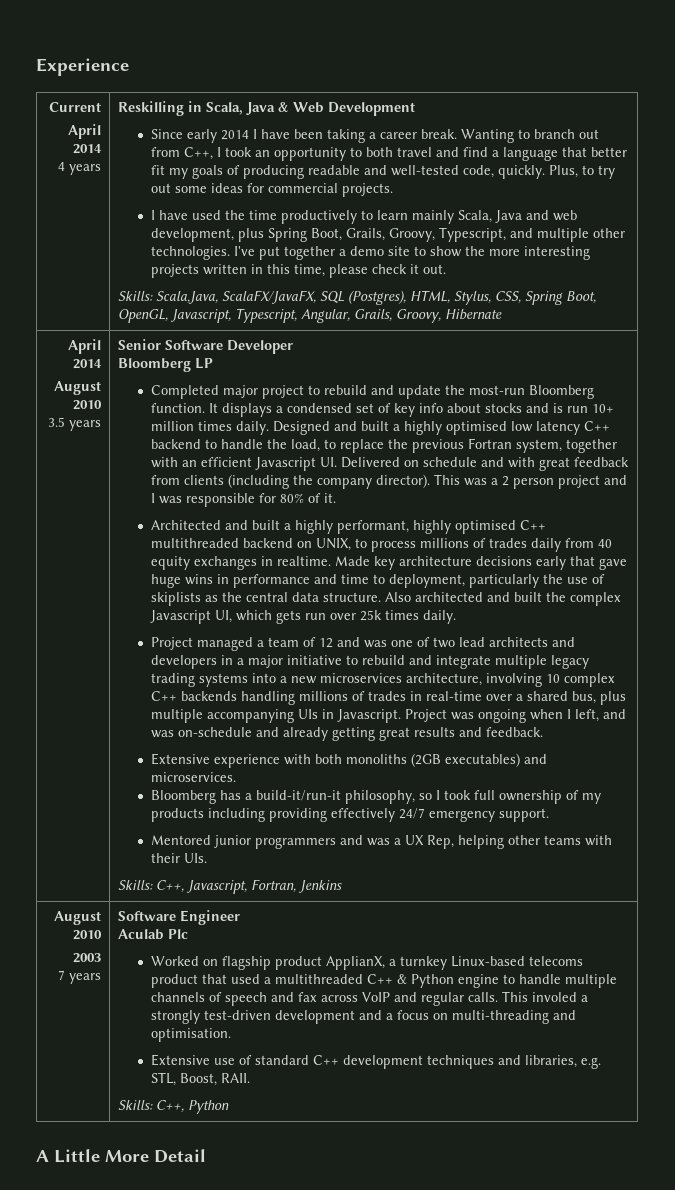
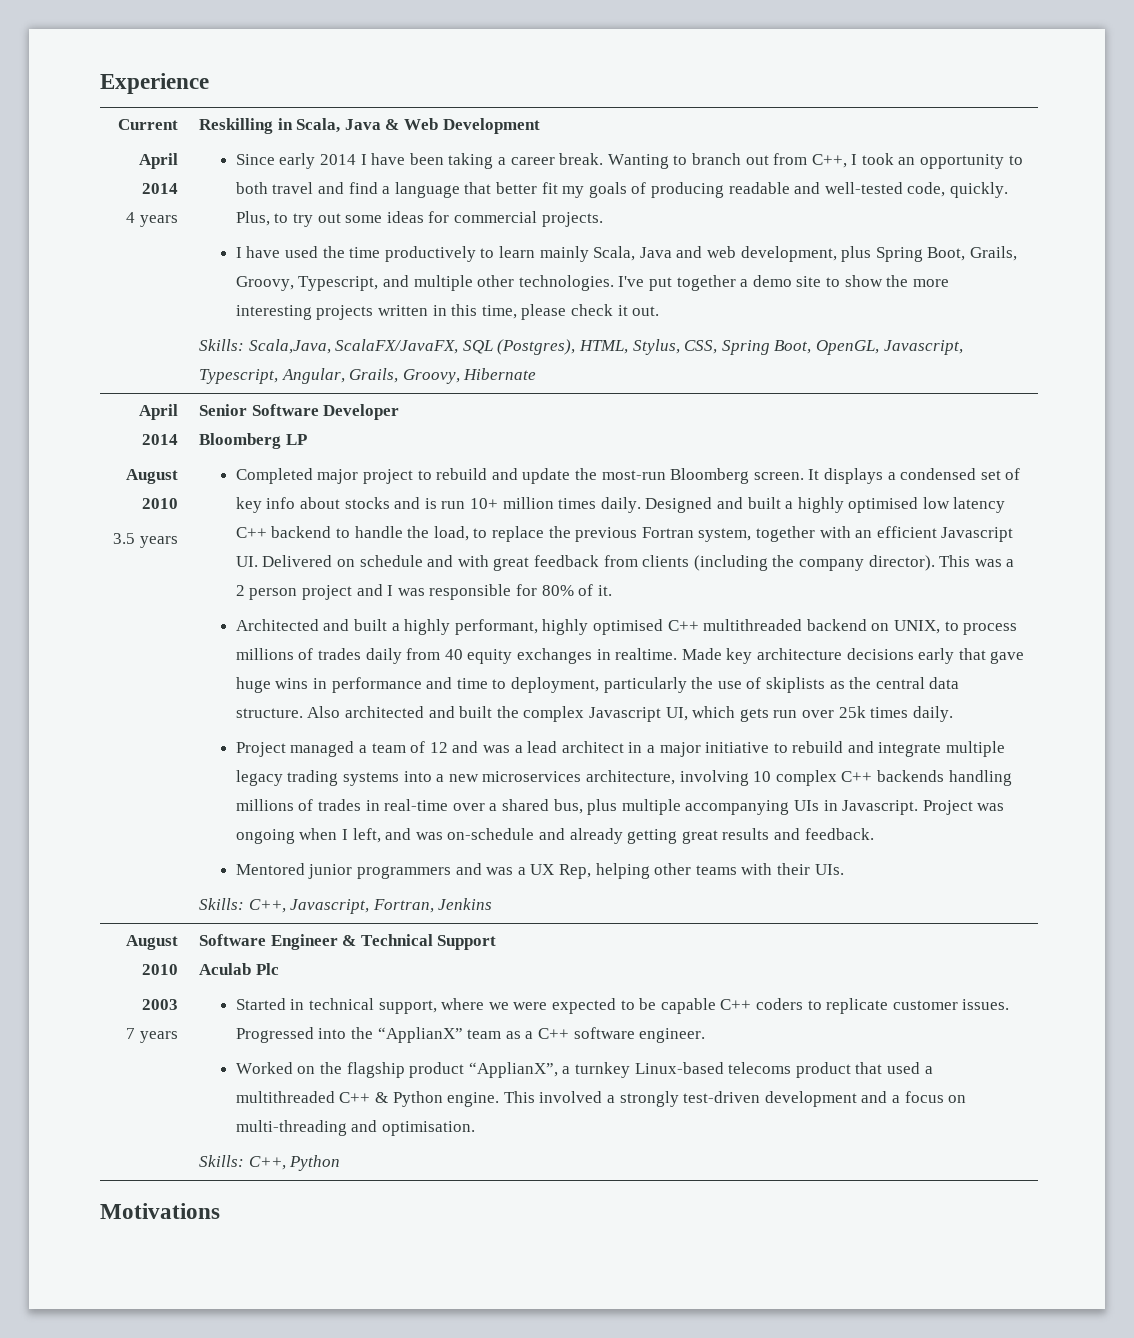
- Completed major project to rebuild and update the most-run Bloomberg function.
+ Completed major project to rebuild and update the most-run Bloomberg screen.
- Project managed a team of 12 and was one of two lead architects and developers in a major initiative to rebuild and integrate multiple legacy trading systems into a new microservices architecture, involving 10 complex C++ backends handling millions of trades in real-time over a shared bus, plus multiple accompanying UIs in Javascript.
+ Project managed a team of 12 and was a lead architect in a major initiative to rebuild and integrate multiple legacy trading systems into a new microservices architecture, involving 10 complex C++ backends handling millions of trades in real-time over a shared bus, plus multiple accompanying UIs in Javascript.
- Extensive experience with both monoliths (2GB executables) and microservices.
- Bloomberg has a build-it/run-it philosophy, so I took full ownership of my products including providing effectively 24/7 emergency support.
- Software Engineer
+ Software Engineer & Technical Support
+ Started in technical support, where we were expected to be capable C++ coders to replicate customer issues. Progressed into the “ApplianX” team as a C++ software engineer.
- Worked on flagship product ApplianX, a turnkey Linux-based telecoms product that used a multithreaded C++ & Python engine to handle multiple channels of speech and fax across VoIP and regular calls. This involed a strongly test-driven development and a focus on multi-threading and optimisation.
+ Worked on the flagship product “ApplianX”, a turnkey Linux-based telecoms product that used a multithreaded C++ & Python engine. This involved a strongly test-driven development and a focus on multi-threading and optimisation.
- Extensive use of standard C++ development techniques and libraries, e.g. STL, Boost, RAII.
- A Little More Detail
+ Motivations

